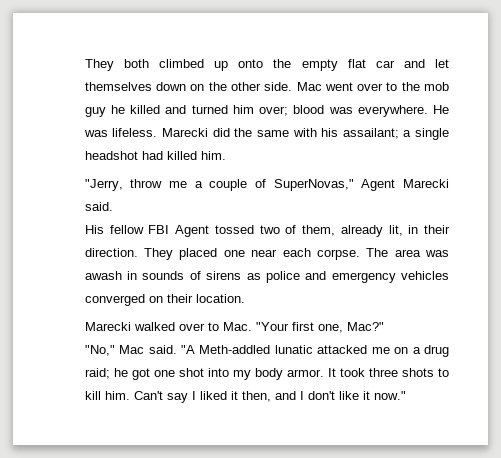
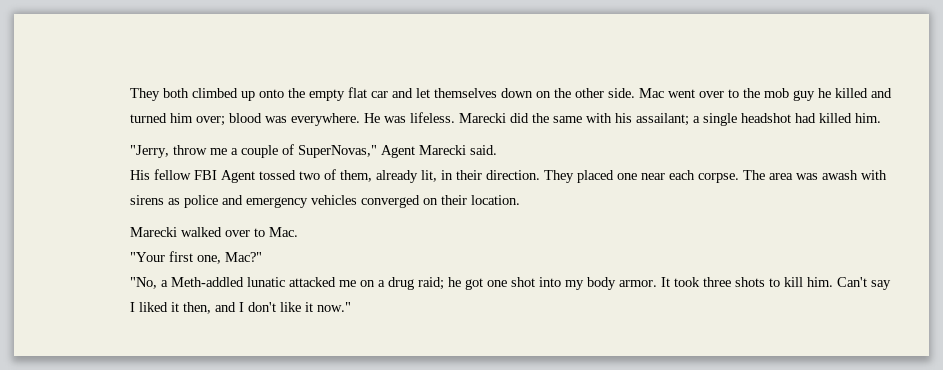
- The area was awash in sounds of sirens as police and emergency vehicles converged on their location.
+ The area was awash with sirens as police and emergency vehicles converged on their location.
- Marecki walked over to Mac. "Your first one, Mac?"
+ Marecki walked over to Mac.
+ "Your first one, Mac?"
- "No," Mac said. "A Meth-addled lunatic attacked me on a drug raid; he got one shot into my body armor.
+ "No, a Meth-addled lunatic attacked me on a drug raid; he got one shot into my body armor.

